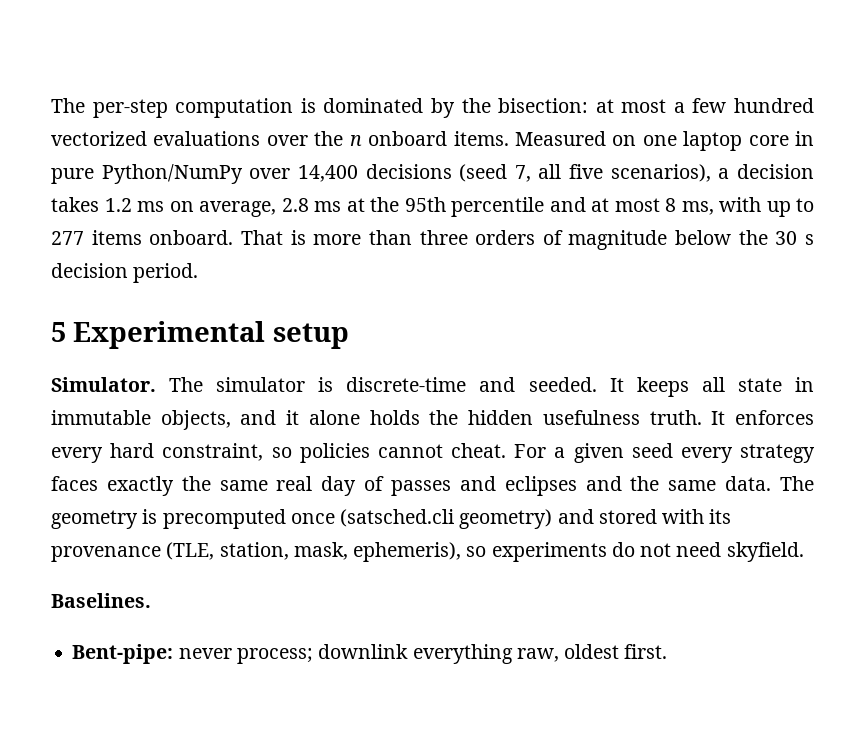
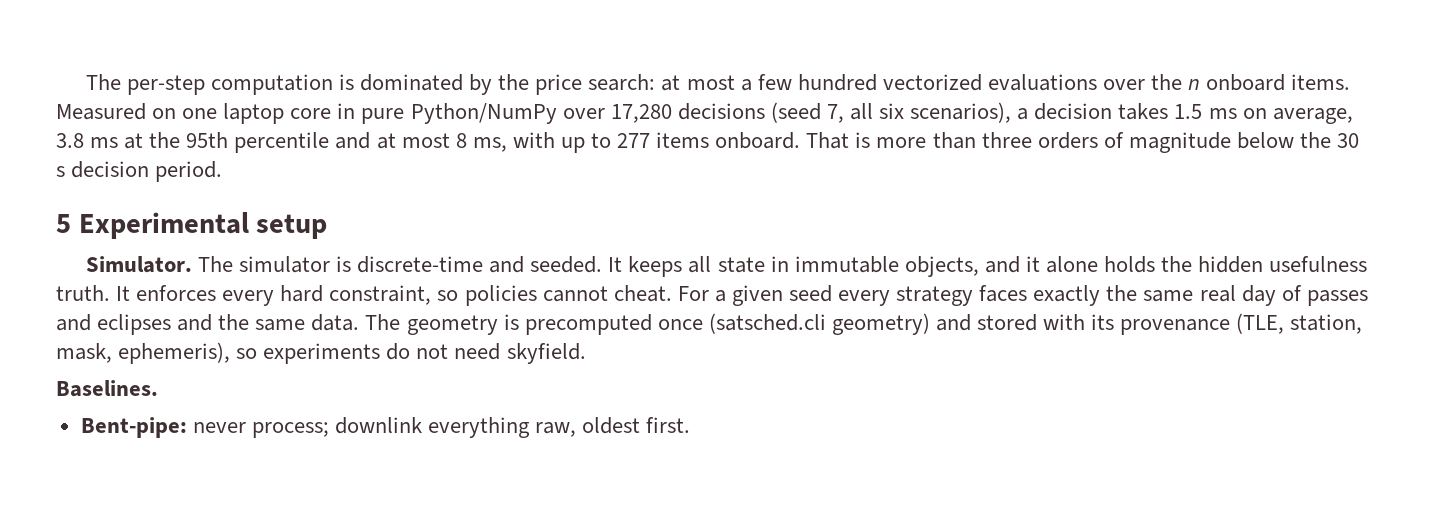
- The per-step computation is dominated by the bisection: at most a few hundred vectorized evaluations over the n onboard items.
+ The per-step computation is dominated by the price search: at most a few hundred vectorized evaluations over the n onboard items.
- Measured on one laptop core in pure Python/NumPy over 14,400 decisions (seed 7, all five scenarios), a decision takes 1.2 ms on average, 2.8 ms at the 95th percentile and at most 8 ms, with up to 277 items onboard.
+ Measured on one laptop core in pure Python/NumPy over 17,280 decisions (seed 7, all six scenarios), a decision takes 1.5 ms on average, 3.8 ms at the 95th percentile and at most 8 ms, with up to 277 items onboard.

